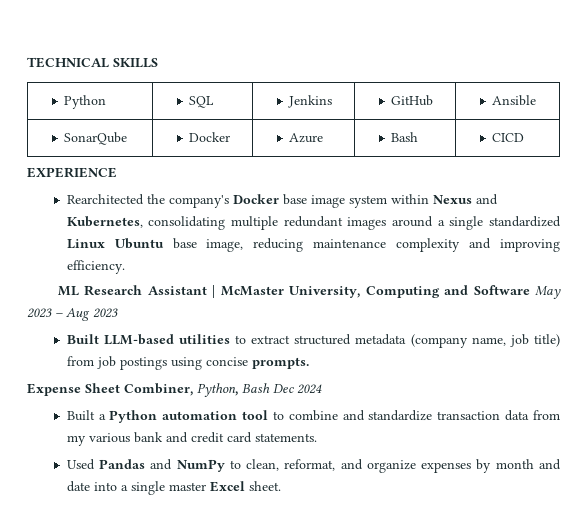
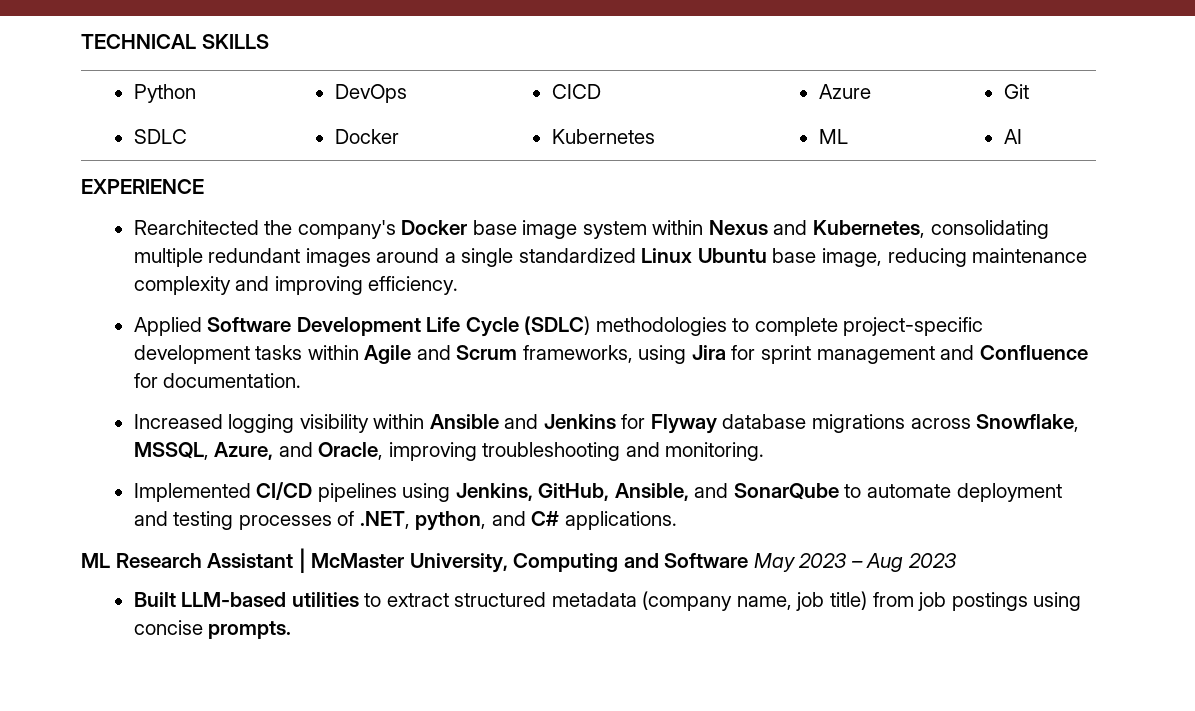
- Python | SQL | Jenkins | GitHub | Ansible
- SonarQube | Docker | Azure | Bash | CICD
+ Python | DevOps | CICD | Azure | Git
+ SDLC | Docker | Kubernetes | ML | AI
+ Applied Software Development Life Cycle (SDLC) methodologies to complete project-specific development tasks within Agile and Scrum frameworks, using Jira for sprint management and Confluence for documentation.
+ Increased logging visibility within Ansible and Jenkins for Flyway database migrations across Snowflake, MSSQL, Azure, and Oracle, improving troubleshooting and monitoring.
+ Implemented CI/CD pipelines using Jenkins, GitHub, Ansible, and SonarQube to automate deployment and testing processes of .NET, python, and C# applications.
- Expense Sheet Combiner, Python, Bash Dec 2024
- Built a Python automation tool to combine and standardize transaction data from my various bank and credit card statements.
- Used Pandas and NumPy to clean, reformat, and organize expenses by month and date into a single master Excel sheet.

